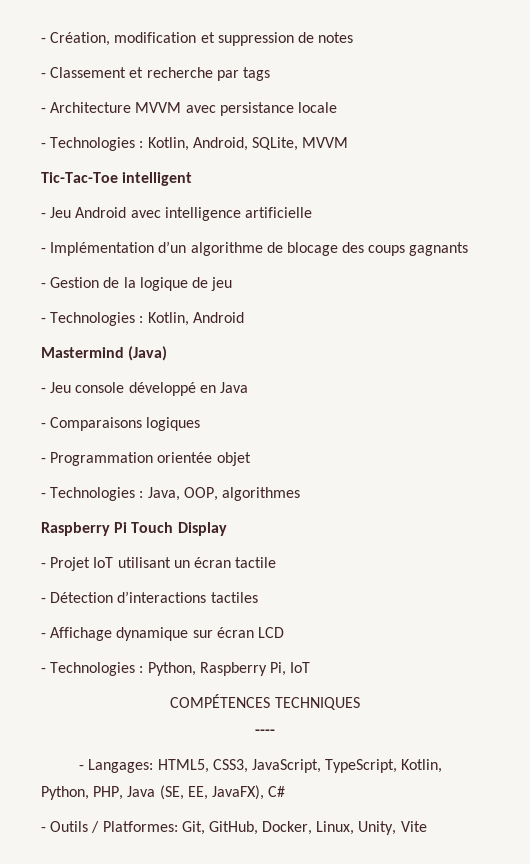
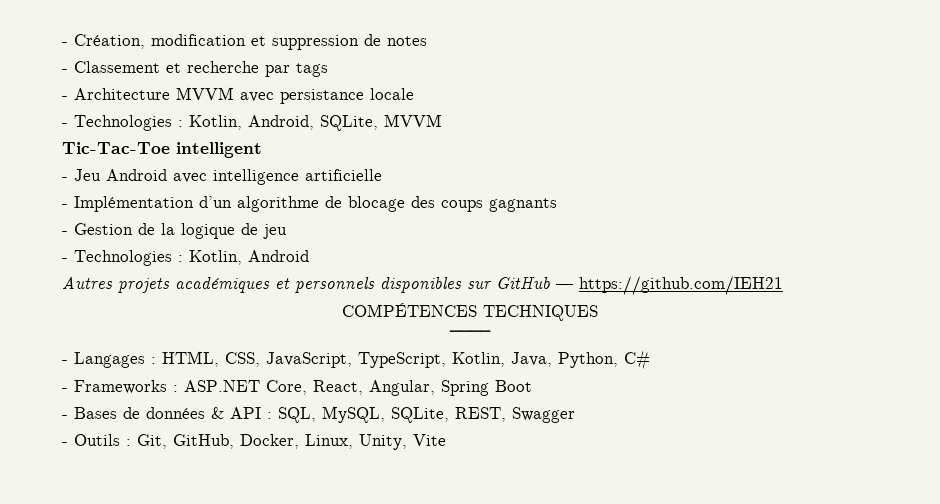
- Mastermind (Java)
- - Jeu console développé en Java
- - Comparaisons logiques
- - Programmation orientée objet
- - Technologies : Java, OOP, algorithmes
- Raspberry Pi Touch Display
- - Projet IoT utilisant un écran tactile
- - Détection d’interactions tactiles
- - Affichage dynamique sur écran LCD
- - Technologies : Python, Raspberry Pi, IoT
+ Autres projets académiques et personnels disponibles sur GitHub — https://github.com/IEH21
- ----
- - Langages: HTML5, CSS3, JavaScript, TypeScript, Kotlin, Python, PHP, Java (SE, EE, JavaFX), C#
+ ────
+ - Langages : HTML, CSS, JavaScript, TypeScript, Kotlin, Java, Python, C#
+ - Frameworks : ASP.NET Core, React, Angular, Spring Boot
+ - Bases de données & API : SQL, MySQL, SQLite, REST, Swagger
- - Outils / Platformes: Git, GitHub, Docker, Linux, Unity, Vite
+ - Outils : Git, GitHub, Docker, Linux, Unity, Vite

